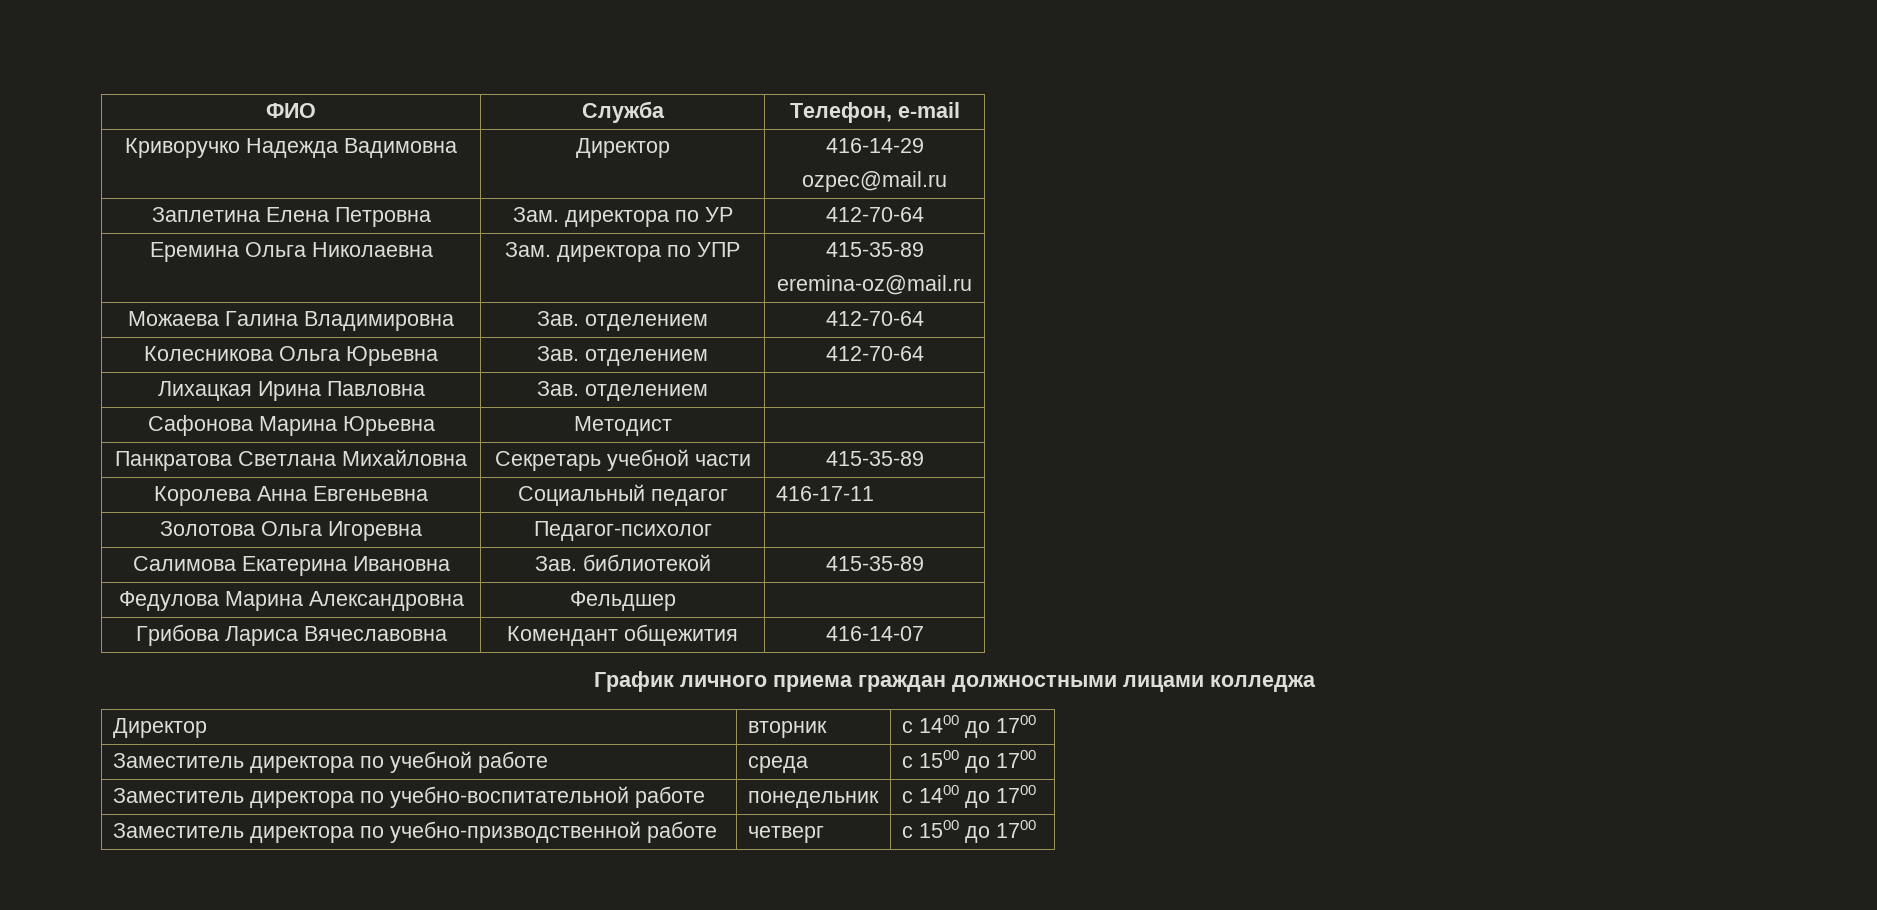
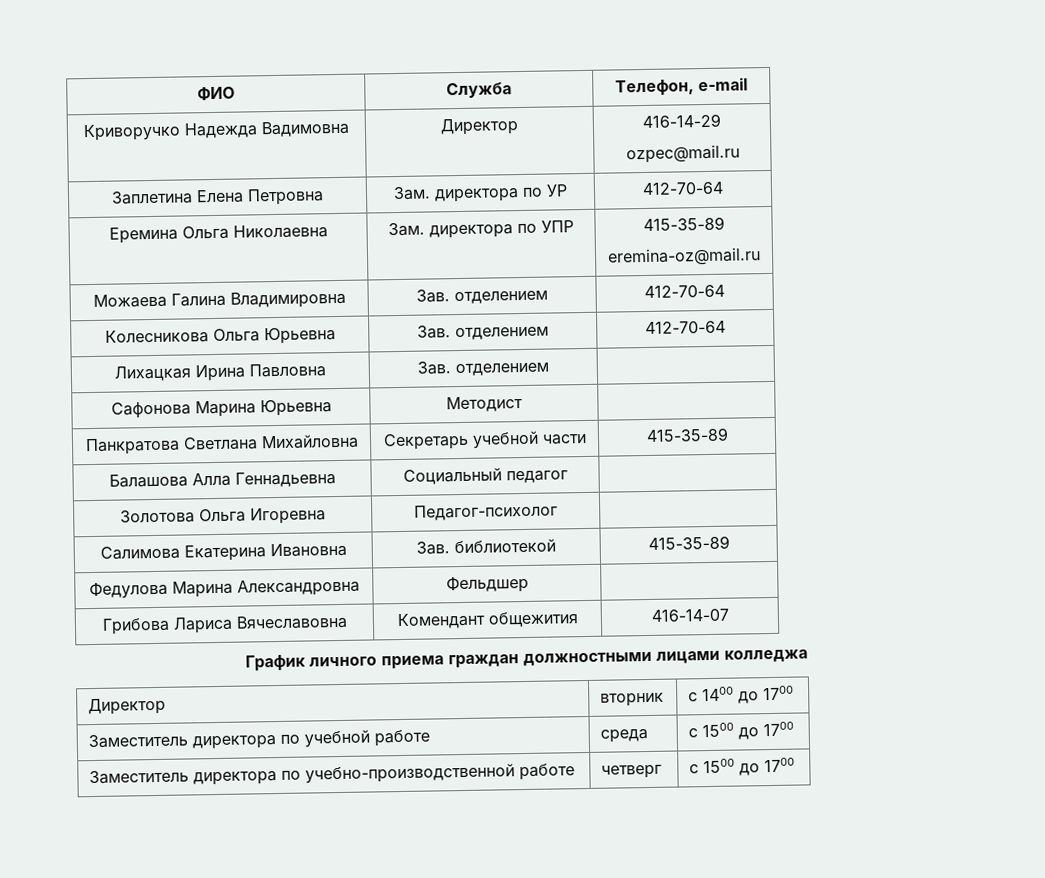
- Королева Анна Евгеньевна | Социальный педагог | 416-17-11
+ Балашова Алла Геннадьевна | Социальный педагог |
- Заместитель директора по учебно-воспитательной работе | понедельник | с 1400 до 1700
- Заместитель директора по учебно-призводственной работе | четверг | с 1500 до 1700
+ Заместитель директора по учебно-производственной работе | четверг | с 1500 до 1700

